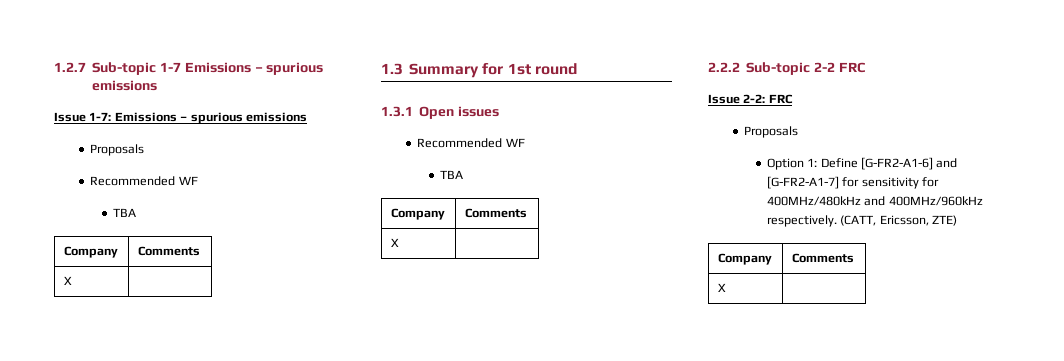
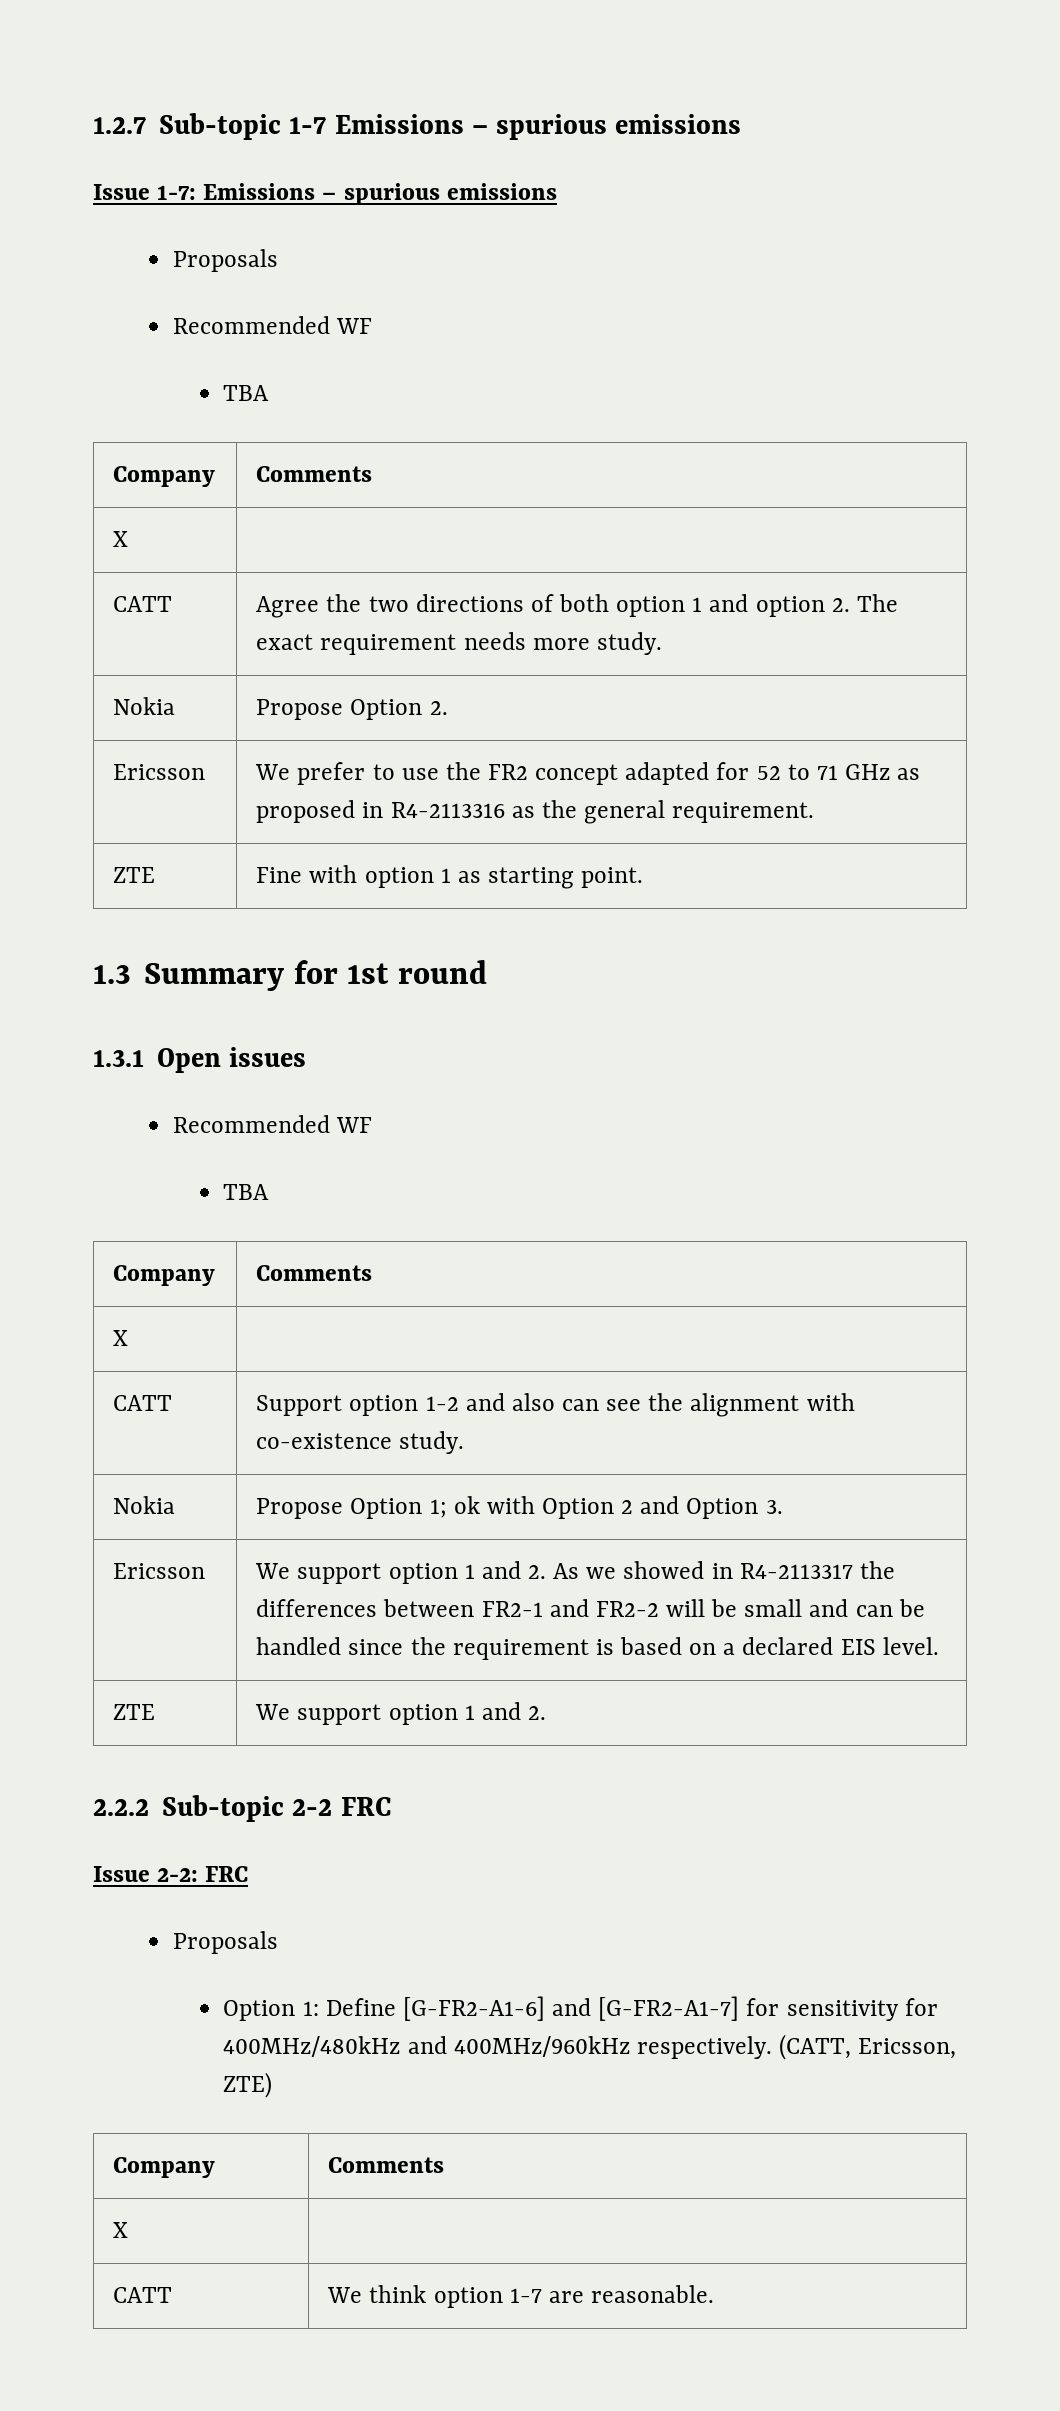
+ CATT | Agree the two directions of both option 1 and option 2. The exact requirement needs more study.
+ Nokia | Propose Option 2.
+ Ericsson | We prefer to use the FR2 concept adapted for 52 to 71 GHz as proposed in R4-2113316 as the general requirement.
+ ZTE | Fine with option 1 as starting point.
+ CATT | Support option 1-2 and also can see the alignment with co-existence study.
+ Nokia | Propose Option 1; ok with Option 2 and Option 3.
+ Ericsson | We support option 1 and 2. As we showed in R4-2113317 the differences between FR2-1 and FR2-2 will be small and can be handled since the requirement is based on a declared EIS level.
+ ZTE | We support option 1 and 2.
+ CATT | We think option 1-7 are reasonable.

